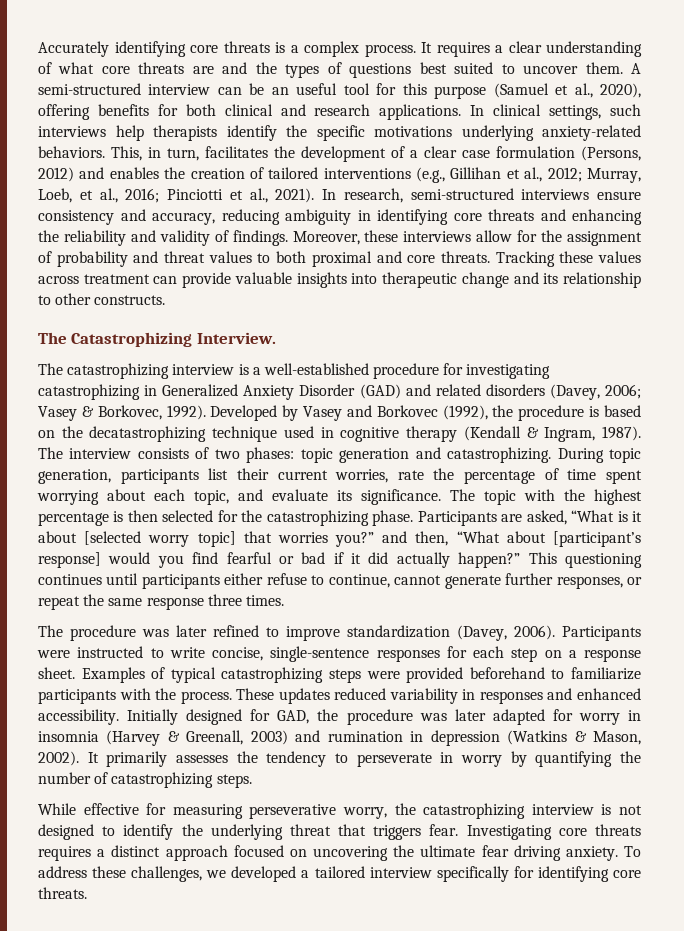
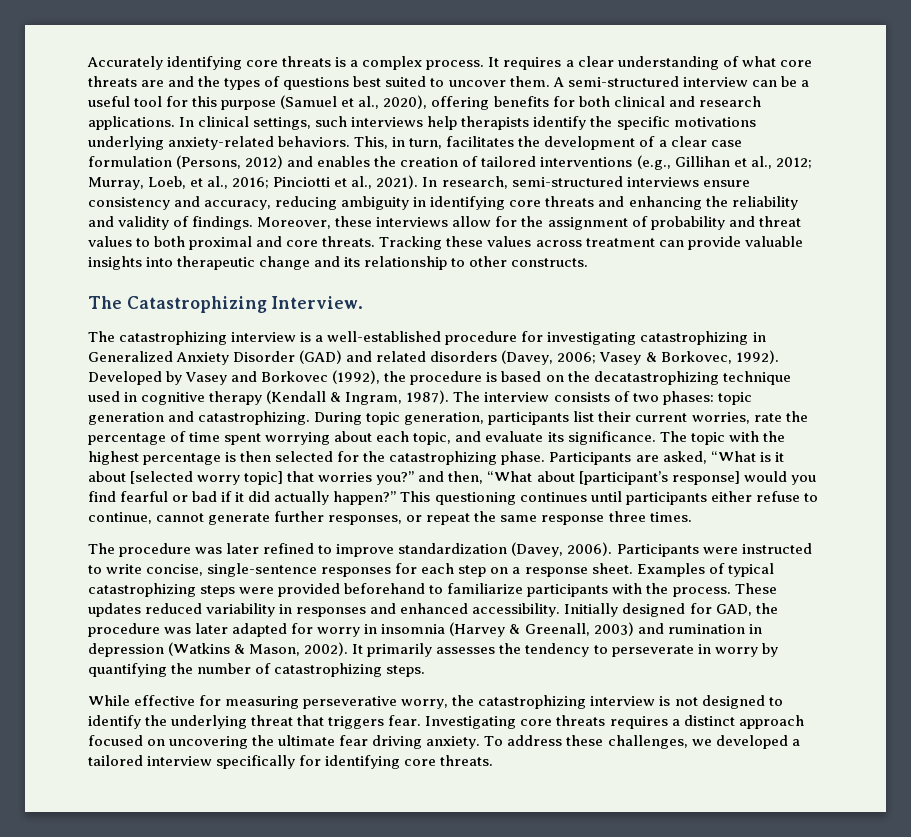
- A semi-structured interview can be an useful tool for this purpose (Samuel et al., 2020), offering benefits for both clinical and research applications.
+ A semi-structured interview can be a useful tool for this purpose (Samuel et al., 2020), offering benefits for both clinical and research applications.

